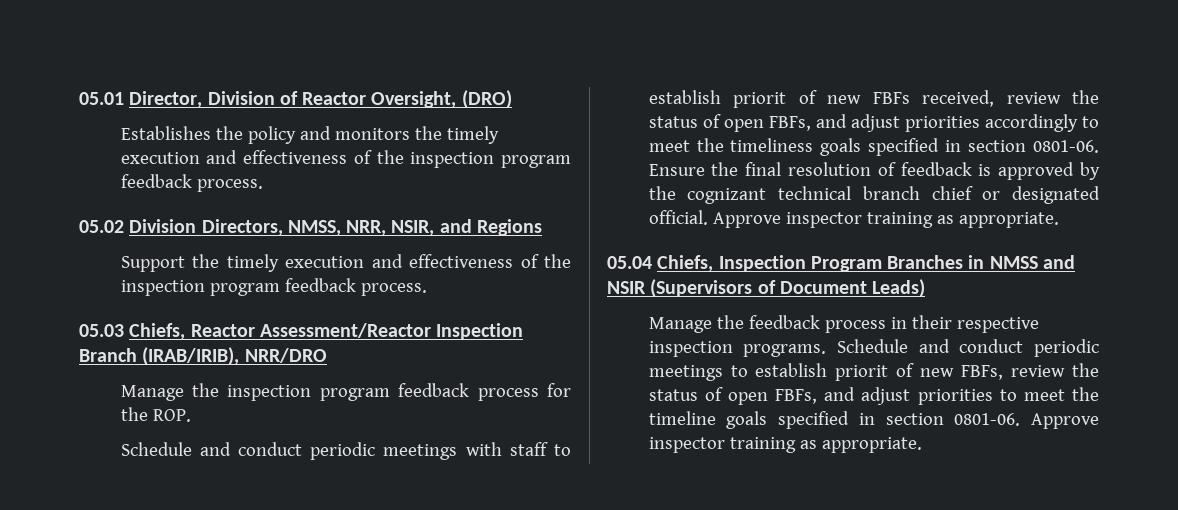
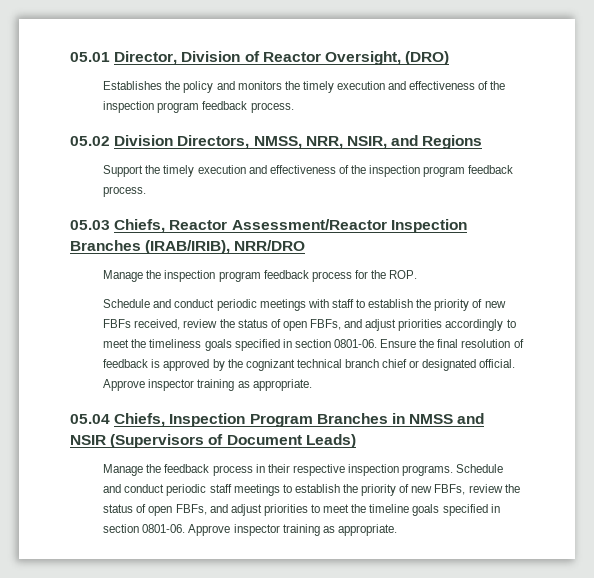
- 05.03 Chiefs, Reactor Assessment/Reactor Inspection Branch (IRAB/IRIB), NRR/DRO
+ 05.03 Chiefs, Reactor Assessment/Reactor Inspection Branches (IRAB/IRIB), NRR/DRO
- Schedule and conduct periodic meetings with staff to establish priorit of new FBFs received, review the status of open FBFs, and adjust priorities accordingly to meet the timeliness goals specified in section 0801-06.
+ Schedule and conduct periodic meetings with staff to establish the priority of new FBFs received, review the status of open FBFs, and adjust priorities accordingly to meet the timeliness goals specified in section 0801-06.
- Schedule and conduct periodic meetings to establish priorit of new FBFs, review the status of open FBFs, and adjust priorities to meet the timeline goals specified in section 0801-06.
+ Schedule and conduct periodic staff meetings to establish the priority of new FBFs, review the status of open FBFs, and adjust priorities to meet the timeline goals specified in section 0801-06.

